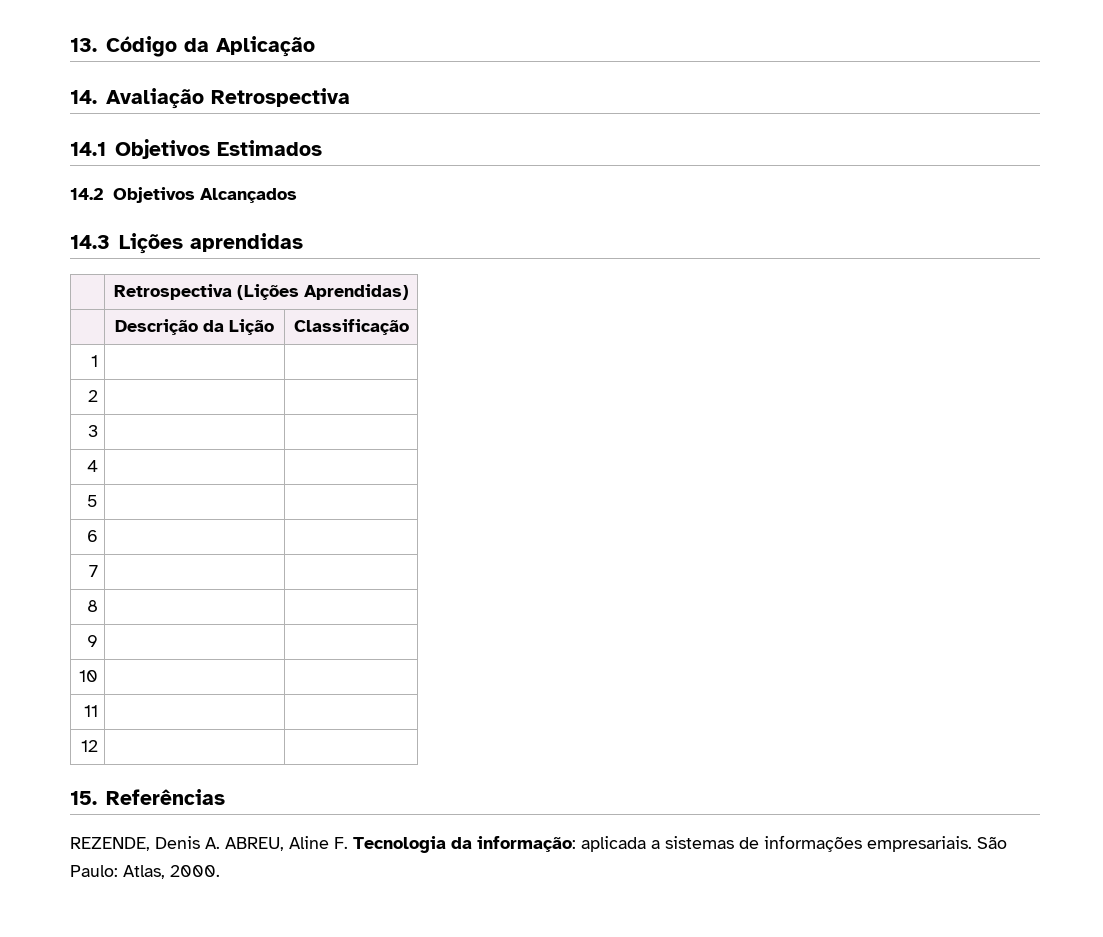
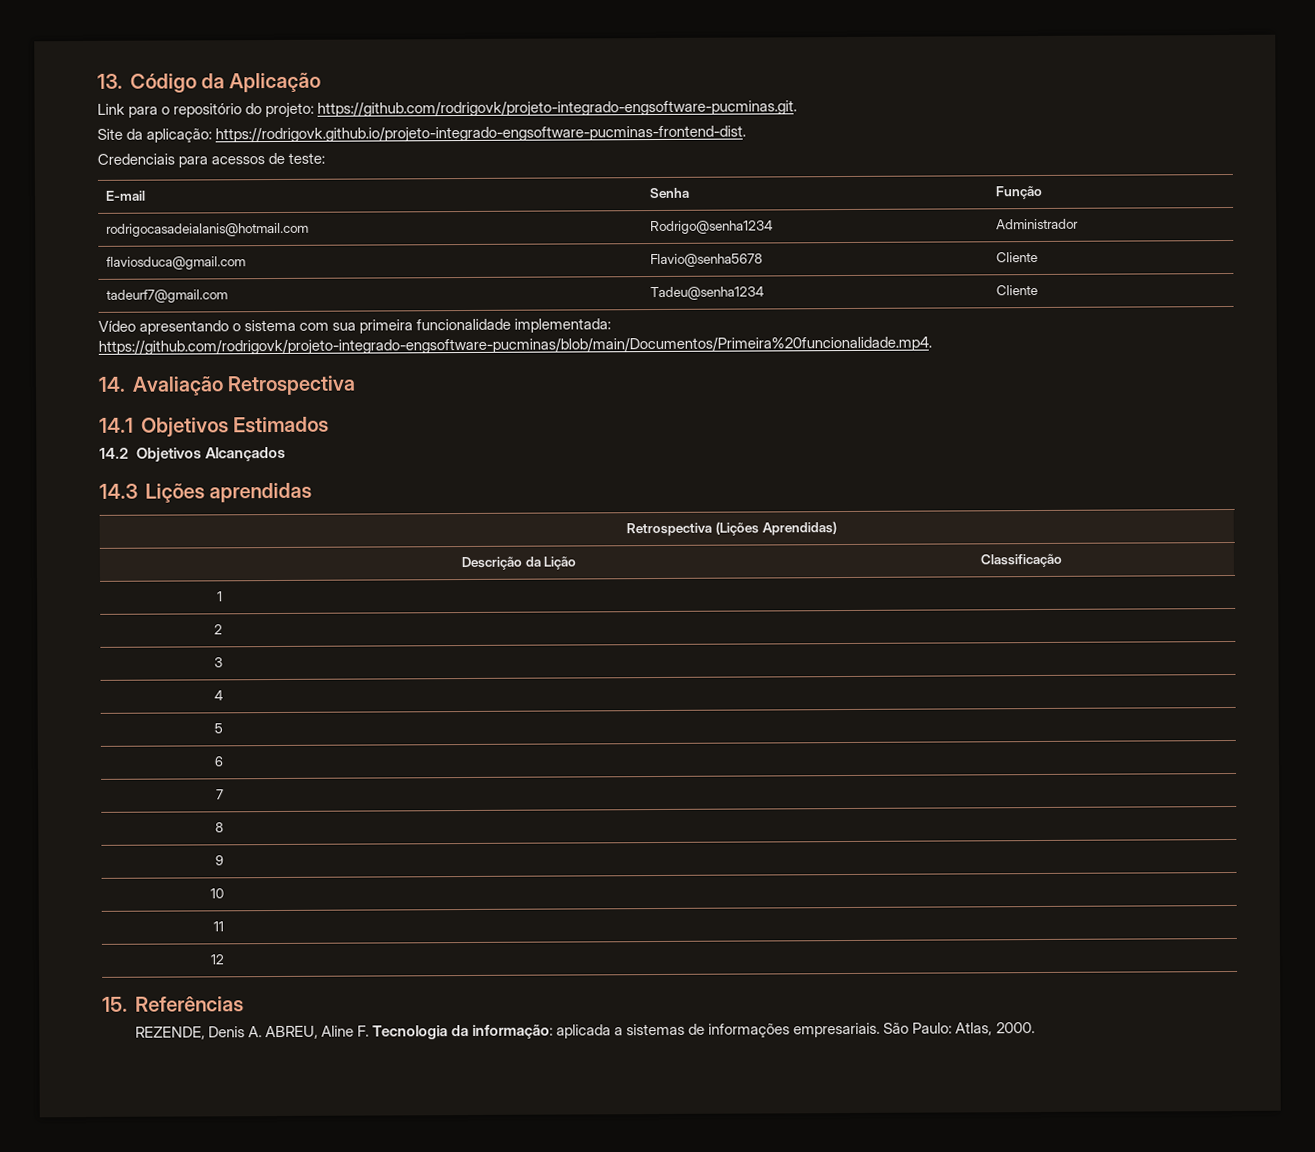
+ Link para o repositório do projeto: https://github.com/rodrigovk/projeto-integrado-engsoftware-pucminas.git.
+ Site da aplicação: https://rodrigovk.github.io/projeto-integrado-engsoftware-pucminas-frontend-dist.
+ Credenciais para acessos de teste:
+ E-mail | Senha | Função
+ rodrigocasadeialanis@hotmail.com | Rodrigo@senha1234 | Administrador
+ flaviosduca@gmail.com | Flavio@senha5678 | Cliente
+ tadeurf7@gmail.com | Tadeu@senha1234 | Cliente
+ Vídeo apresentando o sistema com sua primeira funcionalidade implementada: https://github.com/rodrigovk/projeto-integrado-engsoftware-pucminas/blob/main/Documentos/Primeira%20funcionalidade.mp4.

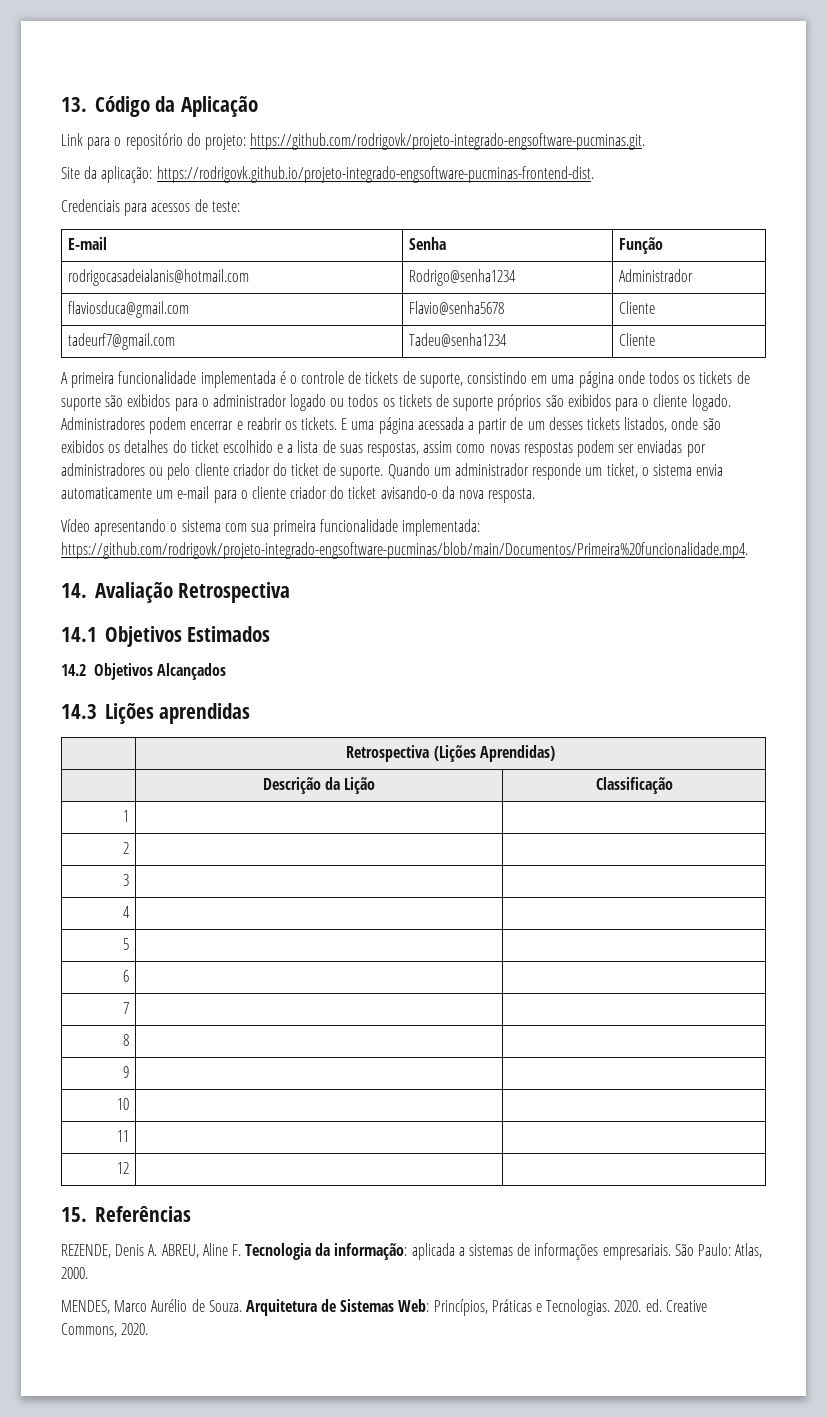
+ A primeira funcionalidade implementada é o controle de tickets de suporte, consistindo em uma página onde todos os tickets de suporte são exibidos para o administrador logado ou todos os tickets de suporte próprios são exibidos para o cliente logado. Administradores podem encerrar e reabrir os tickets. E uma página acessada a partir de um desses tickets listados, onde são exibidos os detalhes do ticket escolhido e a lista de suas respostas, assim como novas respostas podem ser enviadas por administradores ou pelo cliente criador do ticket de suporte. Quando um administrador responde um ticket, o sistema envia automaticamente um e-mail para o cliente criador do ticket avisando-o da nova resposta.
+ MENDES, Marco Aurélio de Souza. Arquitetura de Sistemas Web: Princípios, Práticas e Tecnologias. 2020. ed. Creative Commons, 2020.

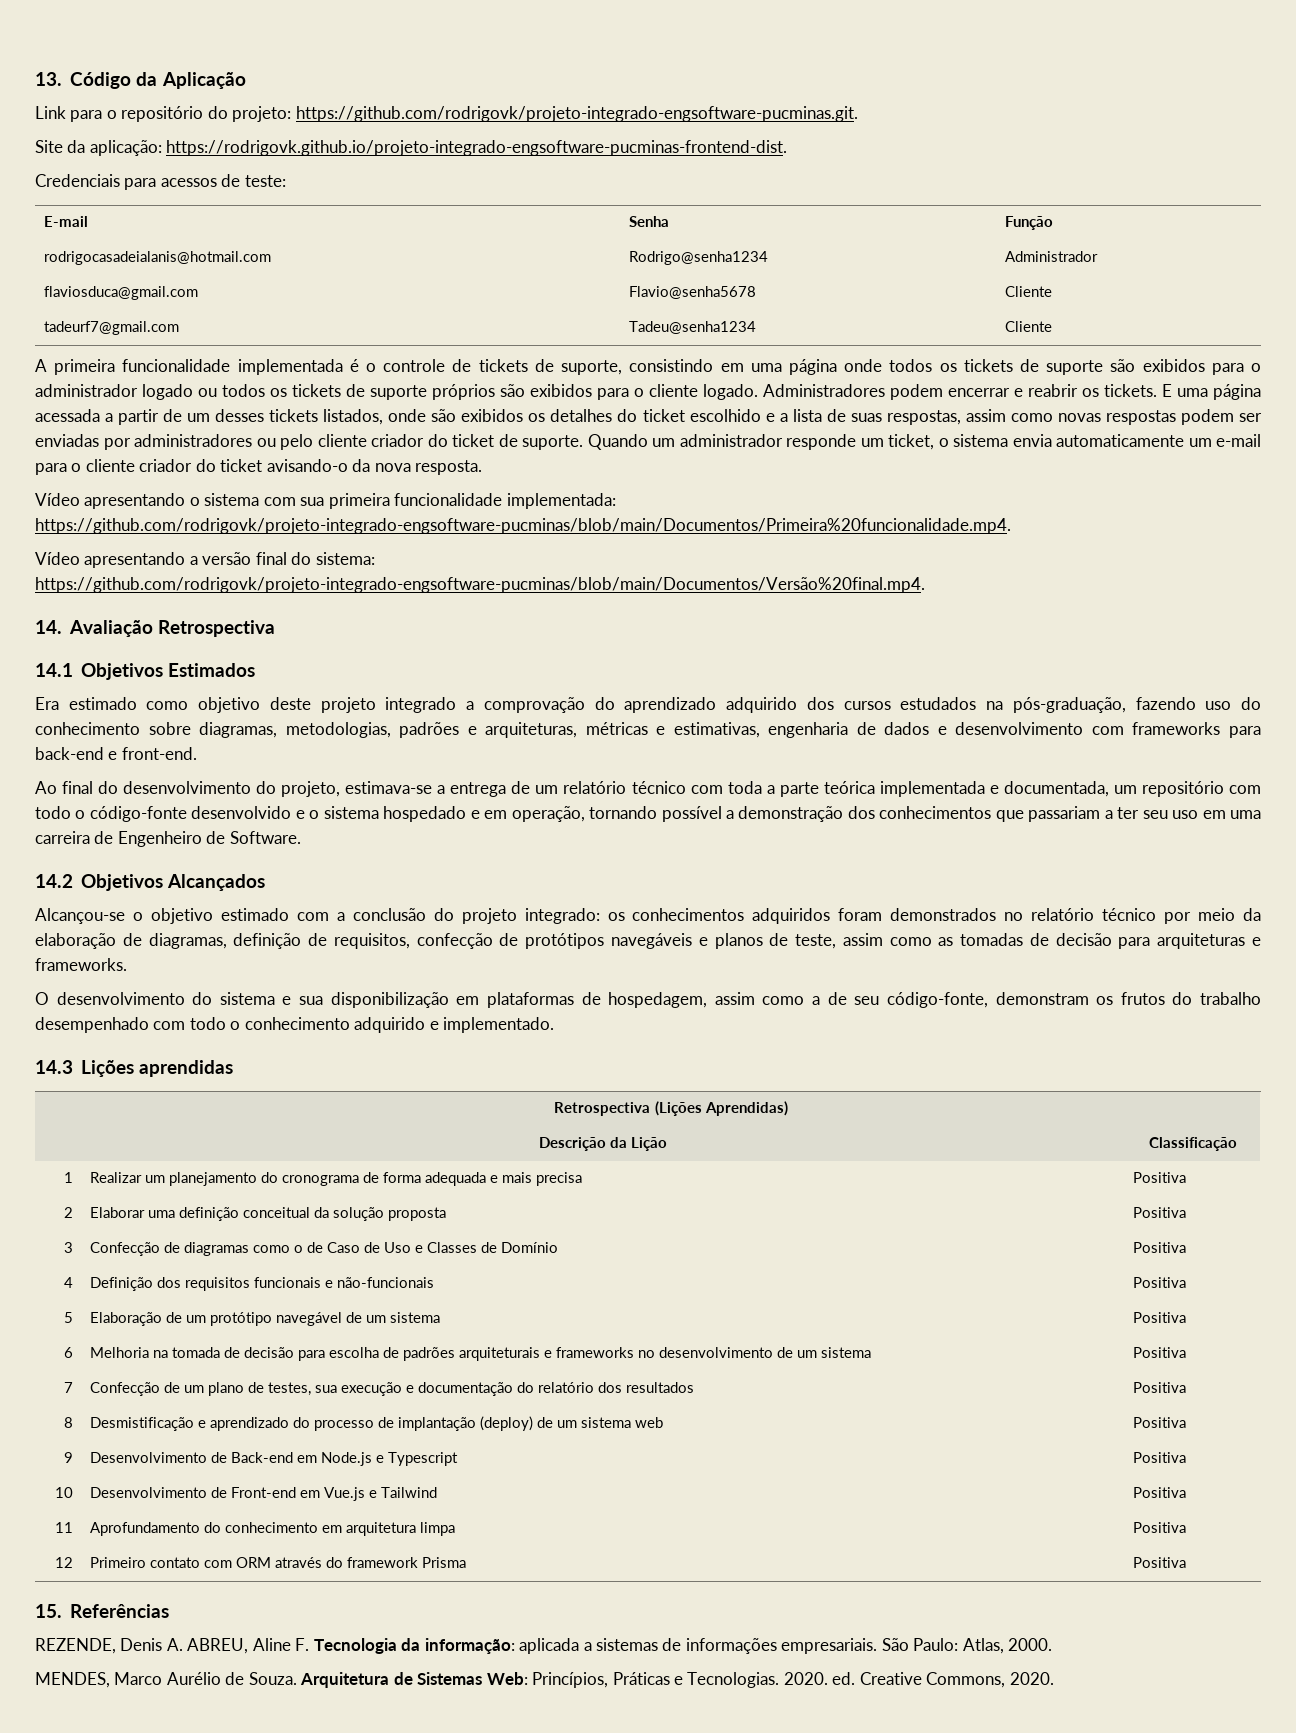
+ Vídeo apresentando a versão final do sistema: https://github.com/rodrigovk/projeto-integrado-engsoftware-pucminas/blob/main/Documentos/Versão%20final.mp4.
+ Era estimado como objetivo deste projeto integrado a comprovação do aprendizado adquirido dos cursos estudados na pós-graduação, fazendo uso do conhecimento sobre diagramas, metodologias, padrões e arquiteturas, métricas e estimativas, engenharia de dados e desenvolvimento com frameworks para back-end e front-end.
+ Ao final do desenvolvimento do projeto, estimava-se a entrega de um relatório técnico com toda a parte teórica implementada e documentada, um repositório com todo o código-fonte desenvolvido e o sistema hospedado e em operação, tornando possível a demonstração dos conhecimentos que passariam a ter seu uso em uma carreira de Engenheiro de Software.
  14.2 Objetivos Alcançados
+ Alcançou-se o objetivo estimado com a conclusão do projeto integrado: os conhecimentos adquiridos foram demonstrados no relatório técnico por meio da elaboração de diagramas, definição de requisitos, confecção de protótipos navegáveis e planos de teste, assim como as tomadas de decisão para arquiteturas e frameworks.
+ O desenvolvimento do sistema e sua disponibilização em plataformas de hospedagem, assim como a de seu código-fonte, demonstram os frutos do trabalho desempenhado com todo o conhecimento adquirido e implementado.
- 1 | |
- 2 | |
- 3 | |
- 4 | |
- 5 | |
- 6 | |
- 7 | |
- 8 | |
- 9 | |
- 10 | |
- 11 | |
- 12 | |
+ 1 | Realizar um planejamento do cronograma de forma adequada e mais precisa | Positiva
+ 2 | Elaborar uma definição conceitual da solução proposta | Positiva
+ 3 | Confecção de diagramas como o de Caso de Uso e Classes de Domínio | Positiva
+ 4 | Definição dos requisitos funcionais e não-funcionais | Positiva
+ 5 | Elaboração de um protótipo navegável de um sistema | Positiva
+ 6 | Melhoria na tomada de decisão para escolha de padrões arquiteturais e frameworks no desenvolvimento de um sistema | Positiva
+ 7 | Confecção de um plano de testes, sua execução e documentação do relatório dos resultados | Positiva
+ 8 | Desmistificação e aprendizado do processo de implantação (deploy) de um sistema web | Positiva
+ 9 | Desenvolvimento de Back-end em Node.js e Typescript | Positiva
+ 10 | Desenvolvimento de Front-end em Vue.js e Tailwind | Positiva
+ 11 | Aprofundamento do conhecimento em arquitetura limpa | Positiva
+ 12 | Primeiro contato com ORM através do framework Prisma | Positiva

